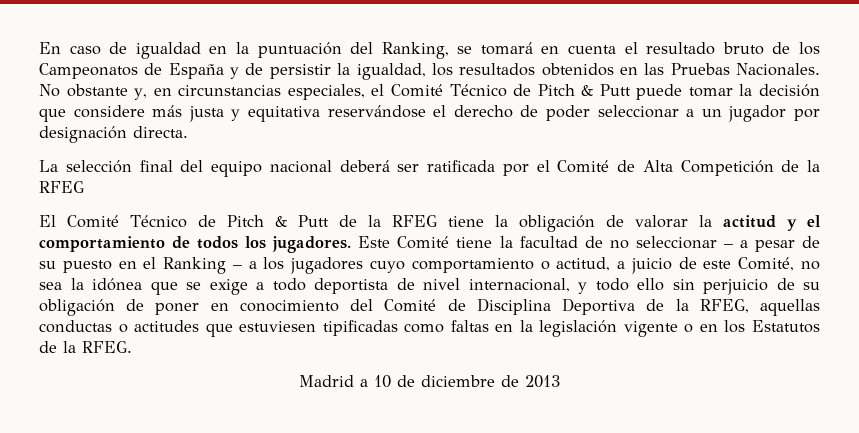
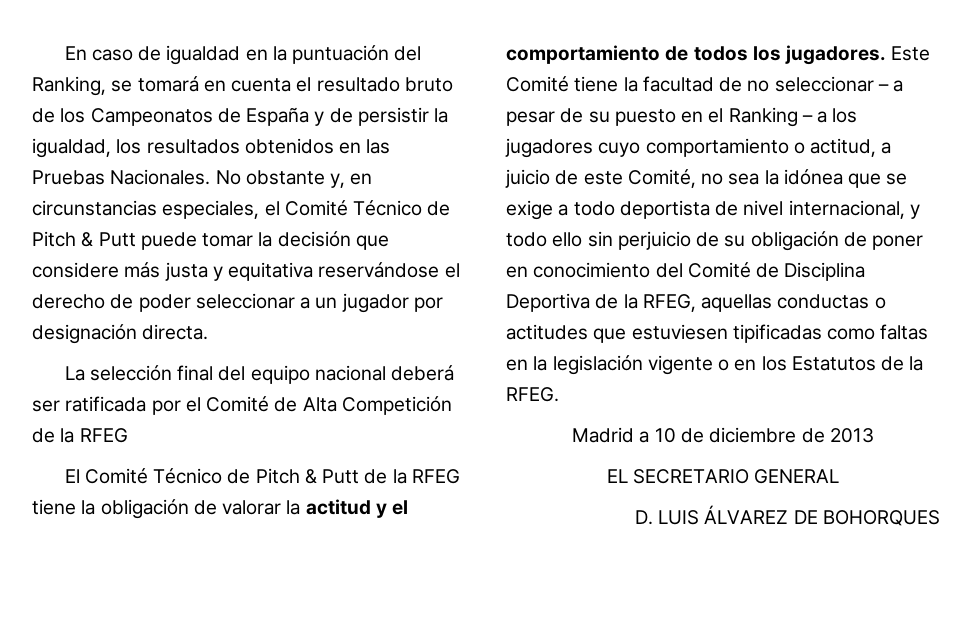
+ EL SECRETARIO GENERAL
+ D. LUIS ÁLVAREZ DE BOHORQUES

